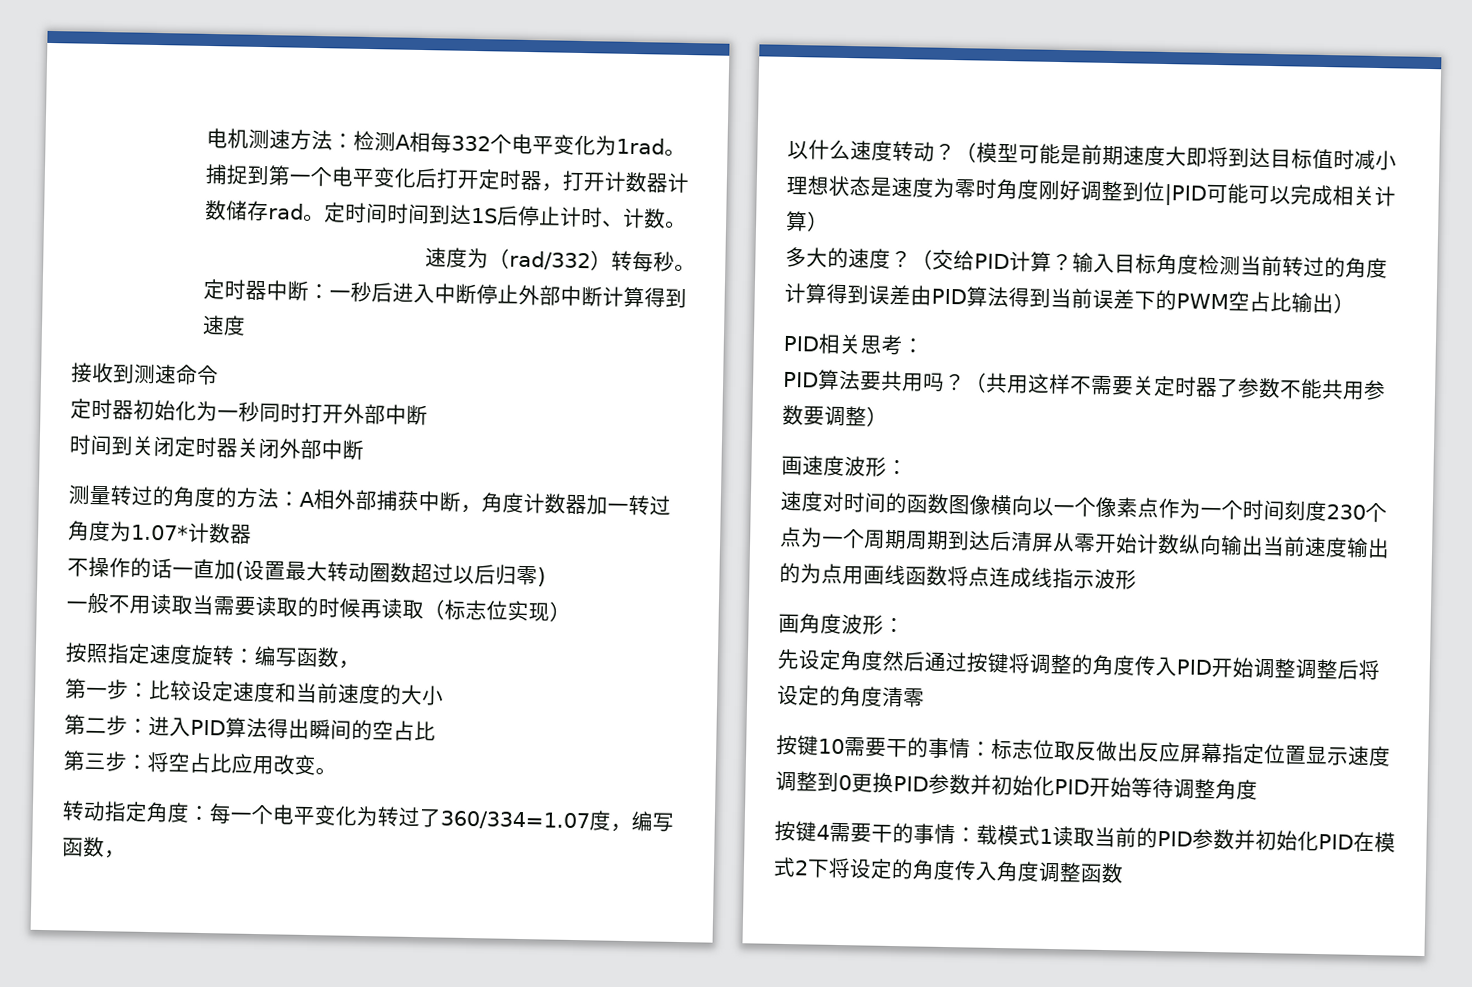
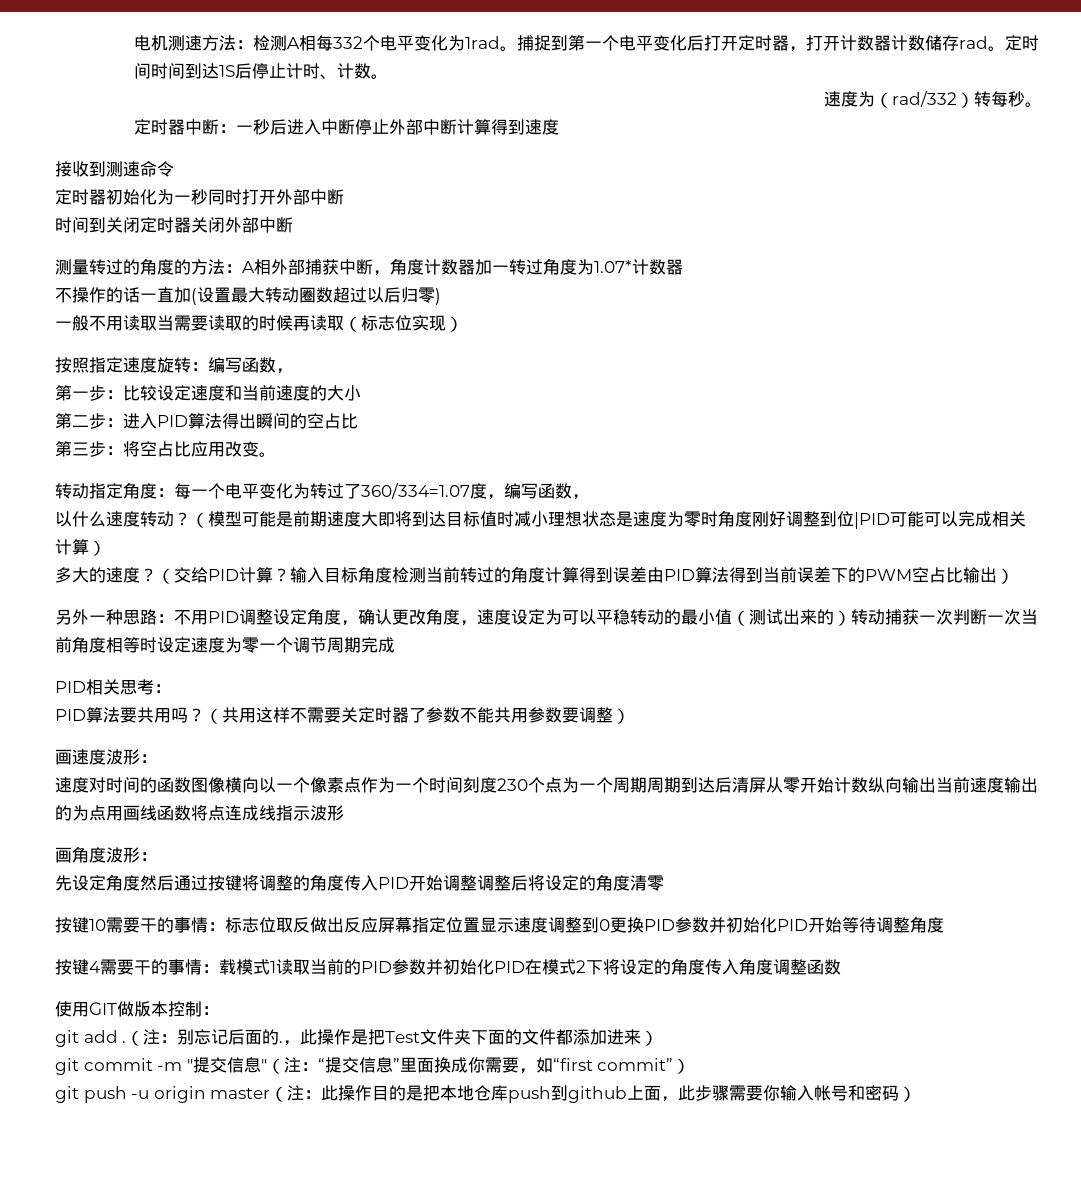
+ 另外一种思路：不用PID调整设定角度，确认更改角度，速度设定为可以平稳转动的最小值（测试出来的）转动捕获一次判断一次当前角度相等时设定速度为零一个调节周期完成
+ 使用GIT做版本控制：
+ git add .（注：别忘记后面的.，此操作是把Test文件夹下面的文件都添加进来）
+ git commit -m "提交信息"（注：“提交信息”里面换成你需要，如“first commit”）
+ git push -u origin master（注：此操作目的是把本地仓库push到github上面，此步骤需要你输入帐号和密码）

